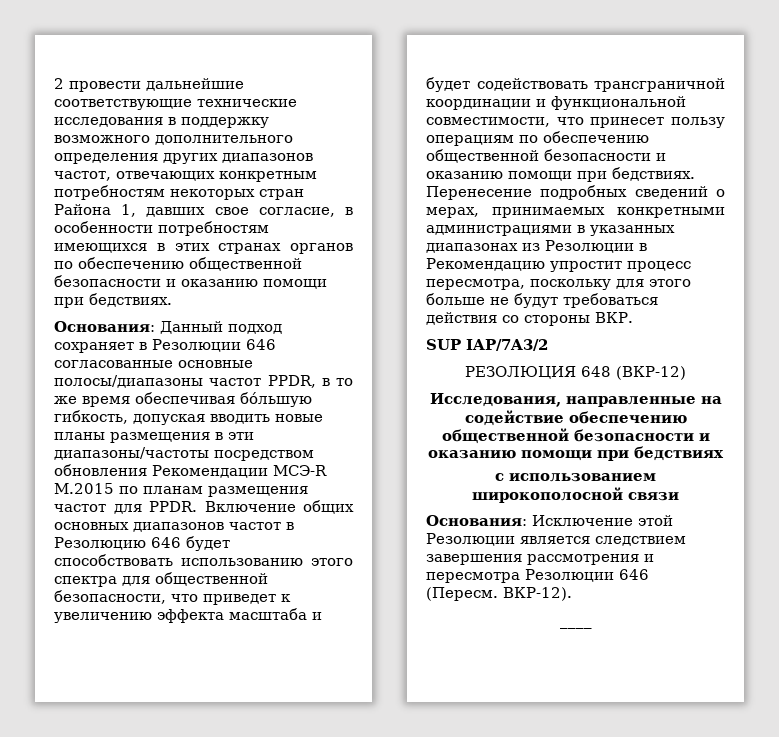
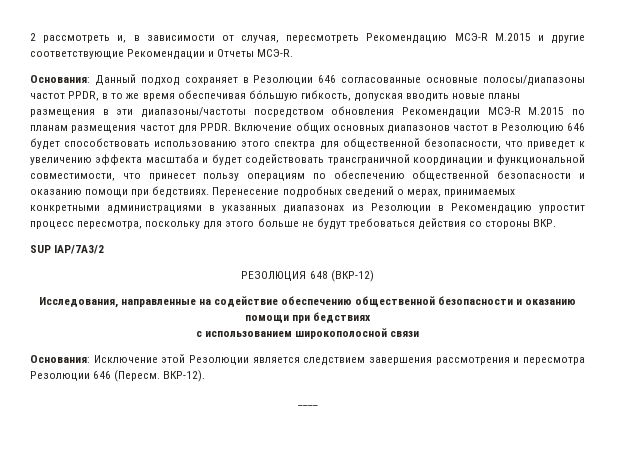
- 2 провести дальнейшие соответствующие технические исследования в поддержку возможного дополнительного определения других диапазонов частот, отвечающих конкретным потребностям некоторых стран Района 1, давших свое согласие, в особенности потребностям имеющихся в этих странах органов по обеспечению общественной безопасности и оказанию помощи при бедствиях.
+ 2 рассмотреть и, в зависимости от случая, пересмотреть Рекомендацию МСЭ-R M.2015 и другие соответствующие Рекомендации и Отчеты МСЭ-R.

